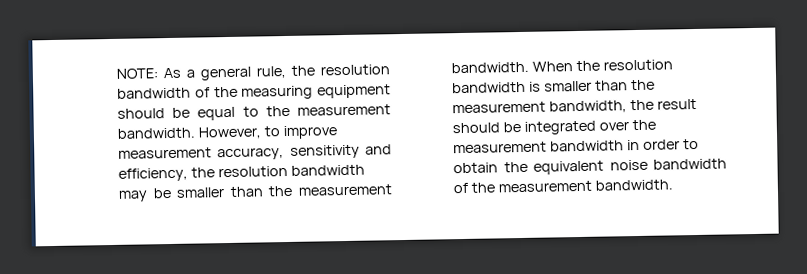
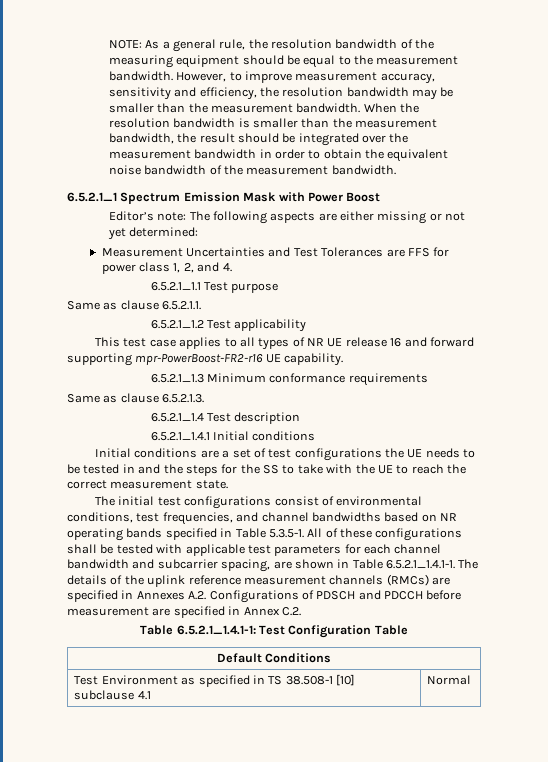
+ 6.5.2.1_1 Spectrum Emission Mask with Power Boost
+ Editor’s note: The following aspects are either missing or not yet determined:
+ Measurement Uncertainties and Test Tolerances are FFS for power class 1, 2, and 4.
+ 6.5.2.1_1.1 Test purpose
+ Same as clause 6.5.2.1.1.
+ 6.5.2.1_1.2 Test applicability
+ This test case applies to all types of NR UE release 16 and forward supporting mpr-PowerBoost-FR2-r16 UE capability.
+ 6.5.2.1_1.3 Minimum conformance requirements
+ Same as clause 6.5.2.1.3.
+ 6.5.2.1_1.4 Test description
+ 6.5.2.1_1.4.1 Initial conditions
+ Initial conditions are a set of test configurations the UE needs to be tested in and the steps for the SS to take with the UE to reach the correct measurement state.
+ The initial test configurations consist of environmental conditions, test frequencies, and channel bandwidths based on NR operating bands specified in Table 5.3.5-1. All of these configurations shall be tested with applicable test parameters for each channel bandwidth and subcarrier spacing, are shown in Table 6.5.2.1_1.4.1-1. The details of the uplink reference measurement channels (RMCs) are specified in Annexes A.2. Configurations of PDSCH and PDCCH before measurement are specified in Annex C.2.
+ Table 6.5.2.1_1.4.1-1: Test Configuration Table
+ Default Conditions
+ Test Environment as specified in TS 38.508-1 [10] subclause 4.1 | Normal

